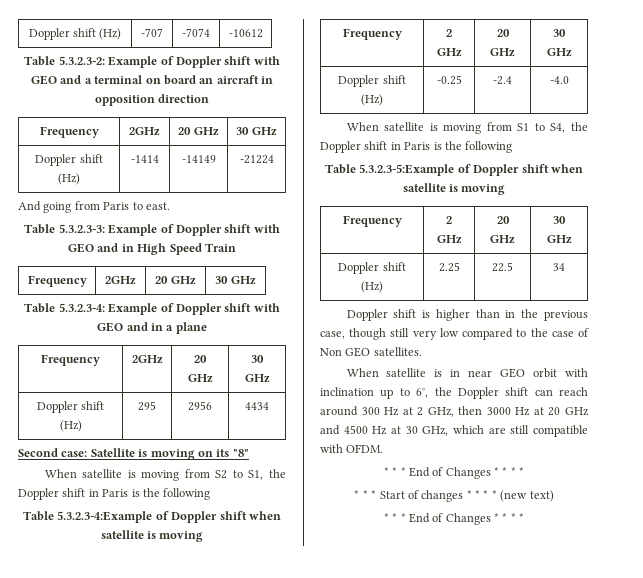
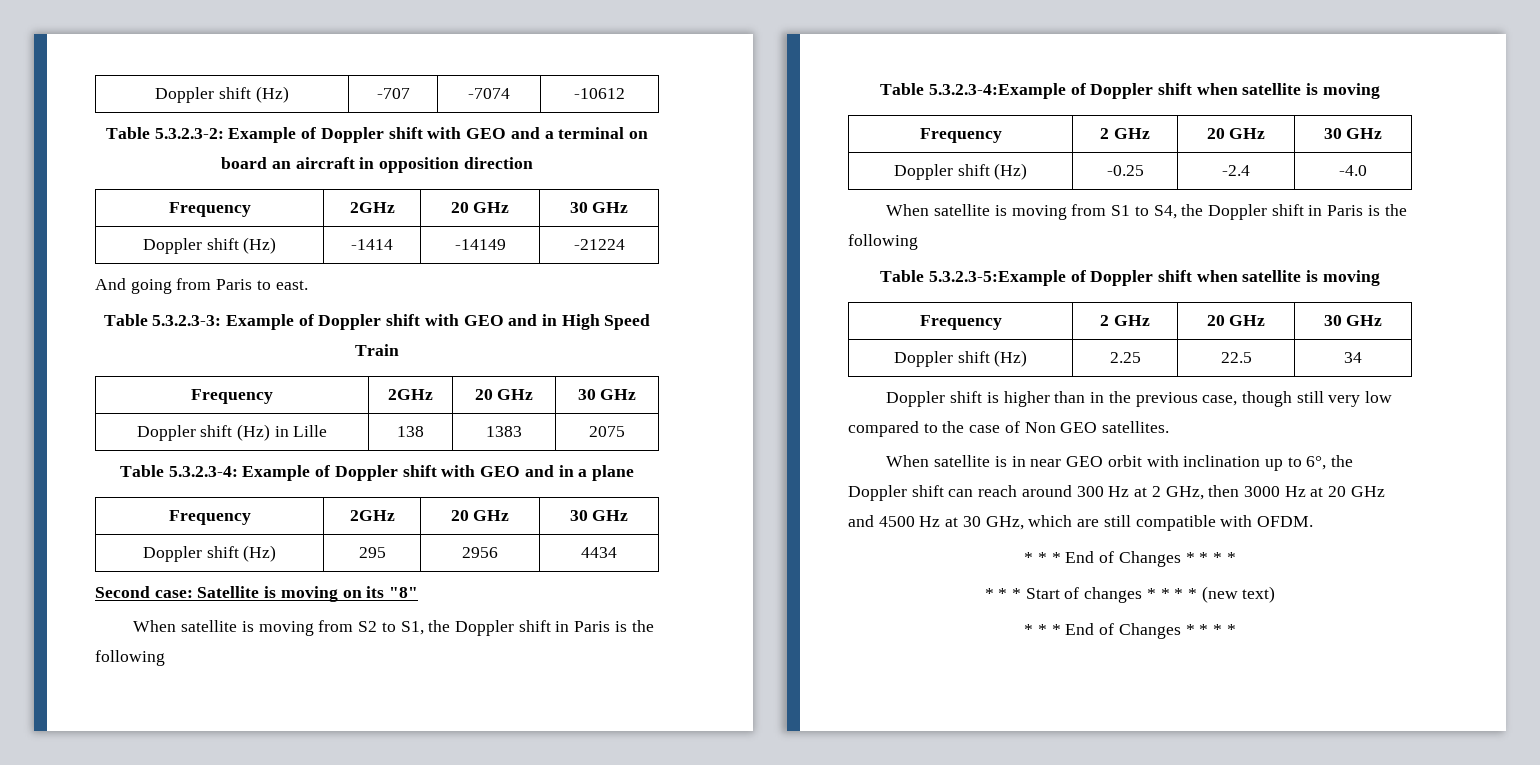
+ Doppler shift (Hz) in Lille | 138 | 1383 | 2075

